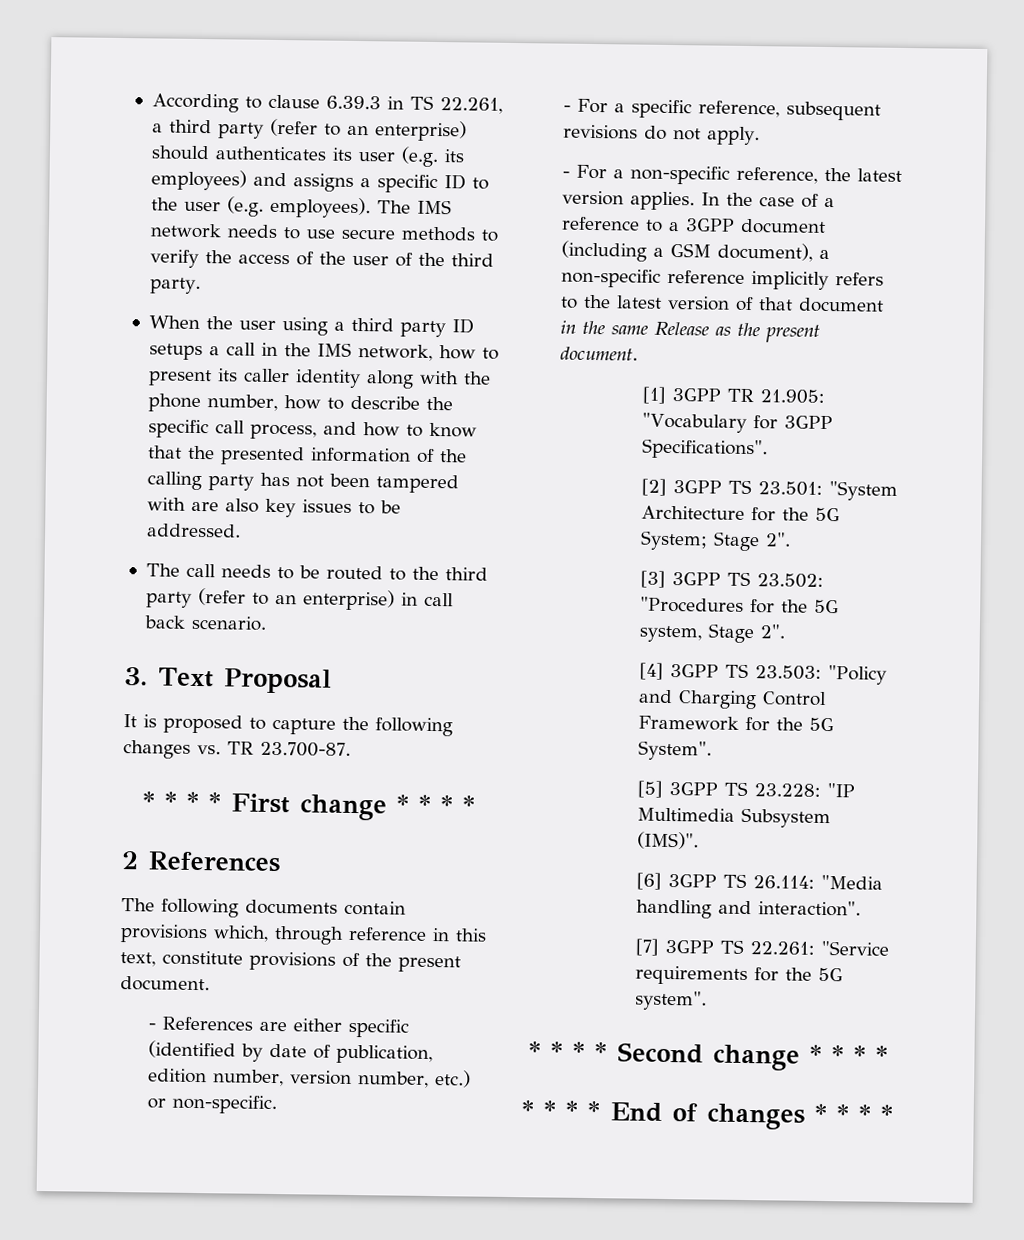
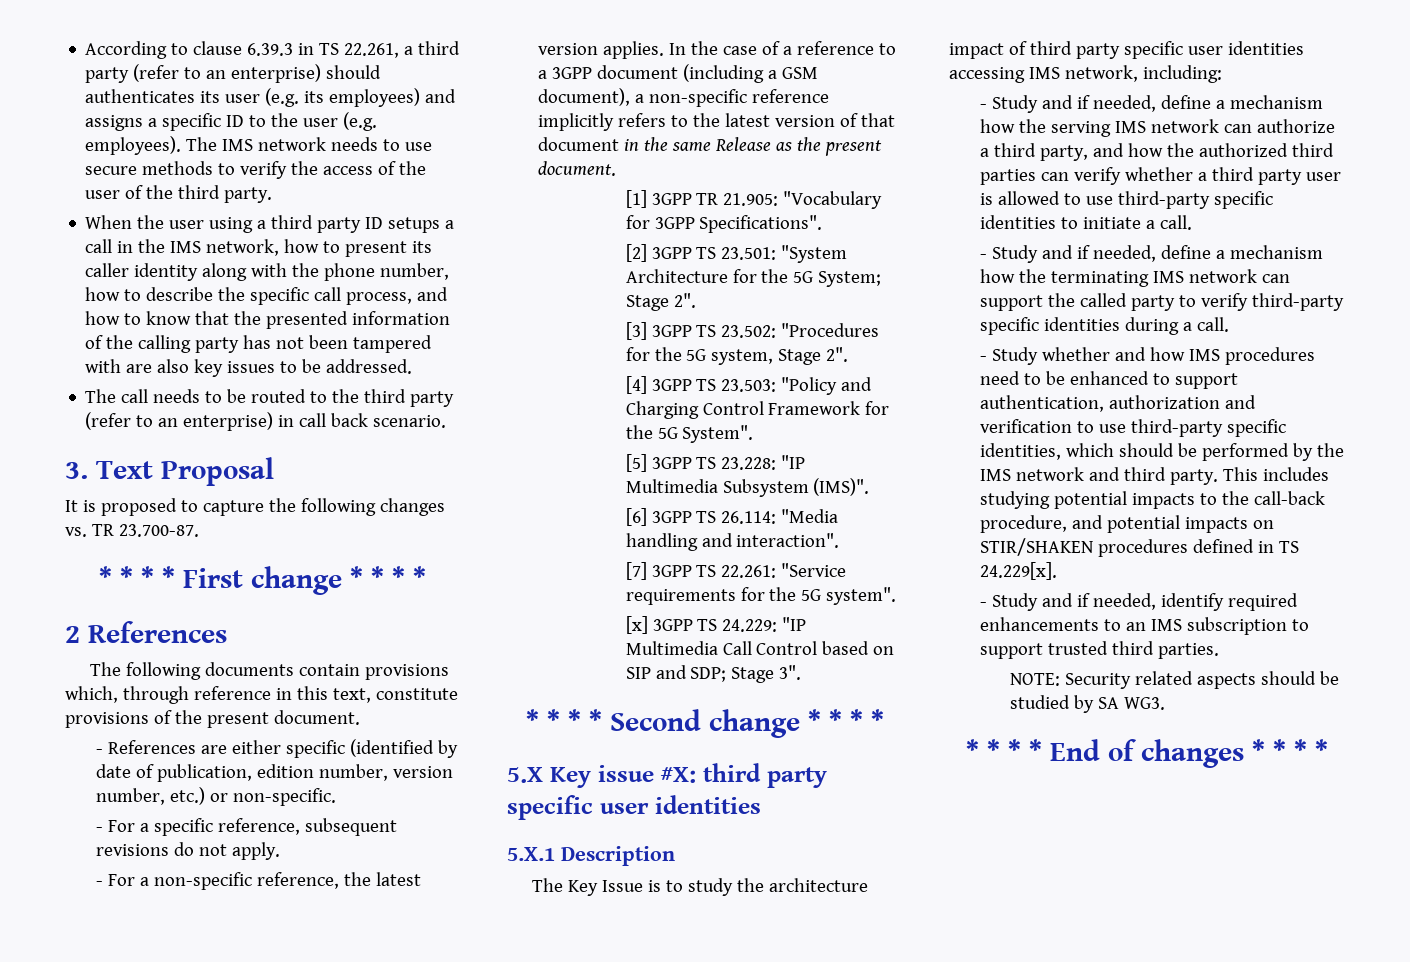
+ [x] 3GPP TS 24.229: "IP Multimedia Call Control based on SIP and SDP; Stage 3".
+ 5.X Key issue #X: third party specific user identities
+ 5.X.1 Description
+ The Key Issue is to study the architecture impact of third party specific user identities accessing IMS network, including:
+ - Study and if needed, define a mechanism how the serving IMS network can authorize a third party, and how the authorized third parties can verify whether a third party user is allowed to use third-party specific identities to initiate a call.
+ - Study and if needed, define a mechanism how the terminating IMS network can support the called party to verify third-party specific identities during a call.
+ - Study whether and how IMS procedures need to be enhanced to support authentication, authorization and verification to use third-party specific identities, which should be performed by the IMS network and third party. This includes studying potential impacts to the call-back procedure, and potential impacts on STIR/SHAKEN procedures defined in TS 24.229[x].
+ - Study and if needed, identify required enhancements to an IMS subscription to support trusted third parties.
+ NOTE: Security related aspects should be studied by SA WG3.

